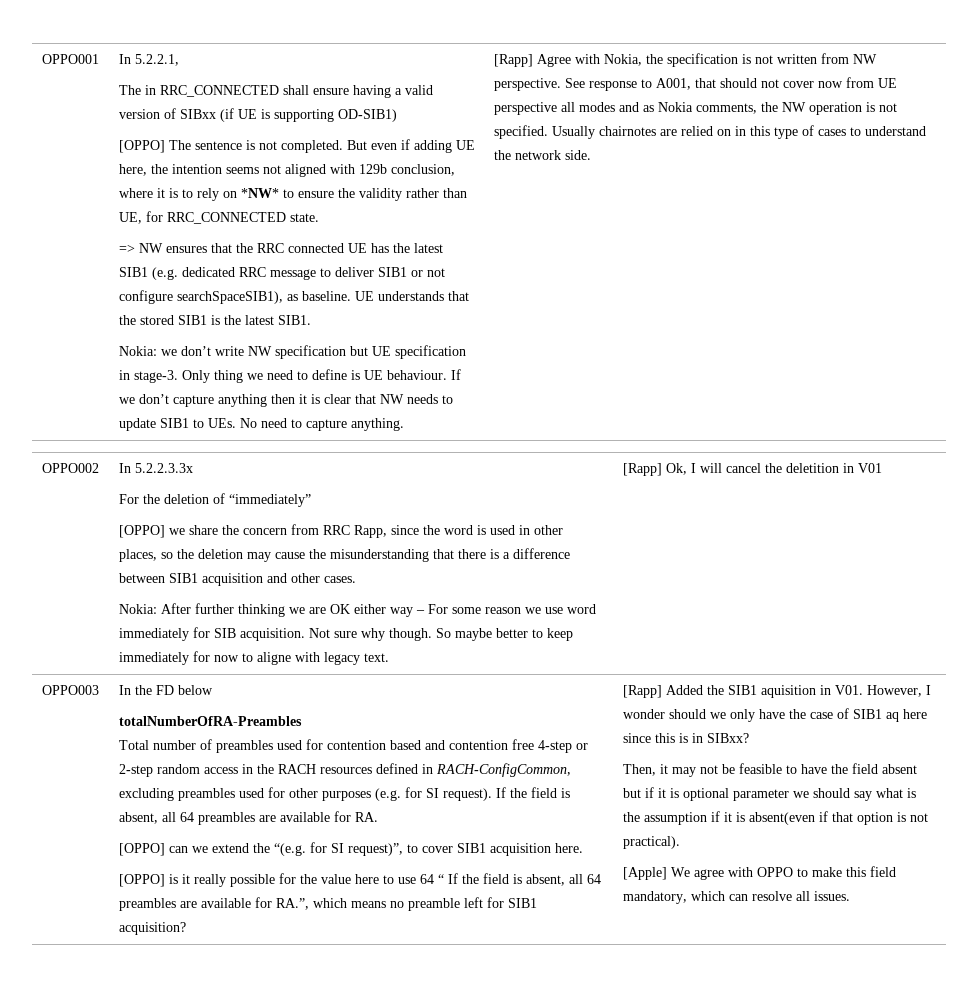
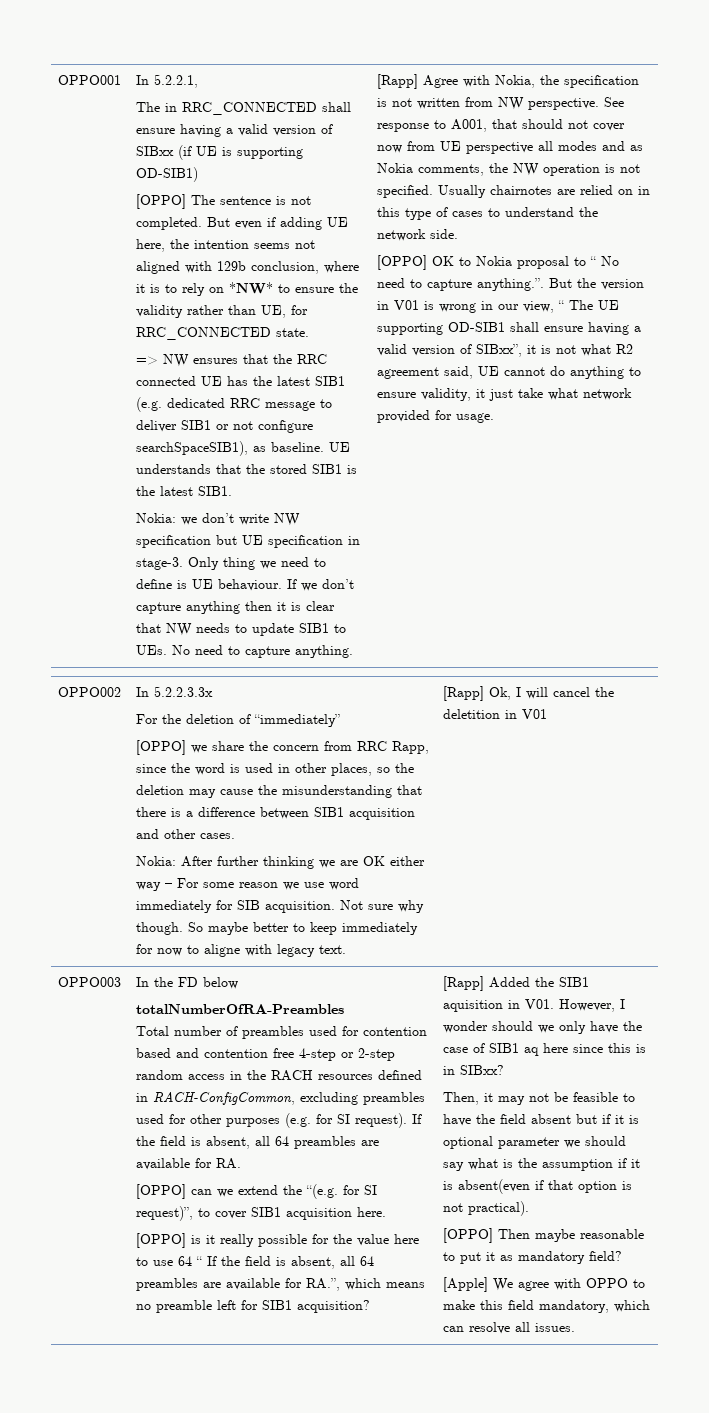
+ [OPPO] OK to Nokia proposal to “ No need to capture anything.”. But the version in V01 is wrong in our view, “ The UE supporting OD-SIB1 shall ensure having a valid version of SIBxx”, it is not what R2 agreement said, UE cannot do anything to ensure validity, it just take what network provided for usage.
+ [OPPO] Then maybe reasonable to put it as mandatory field?

